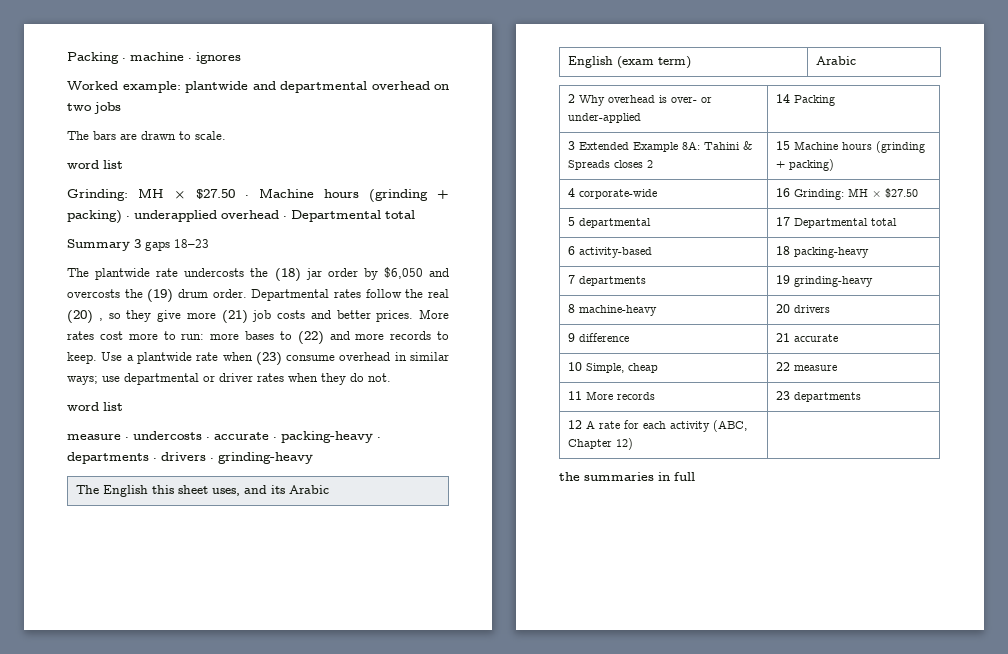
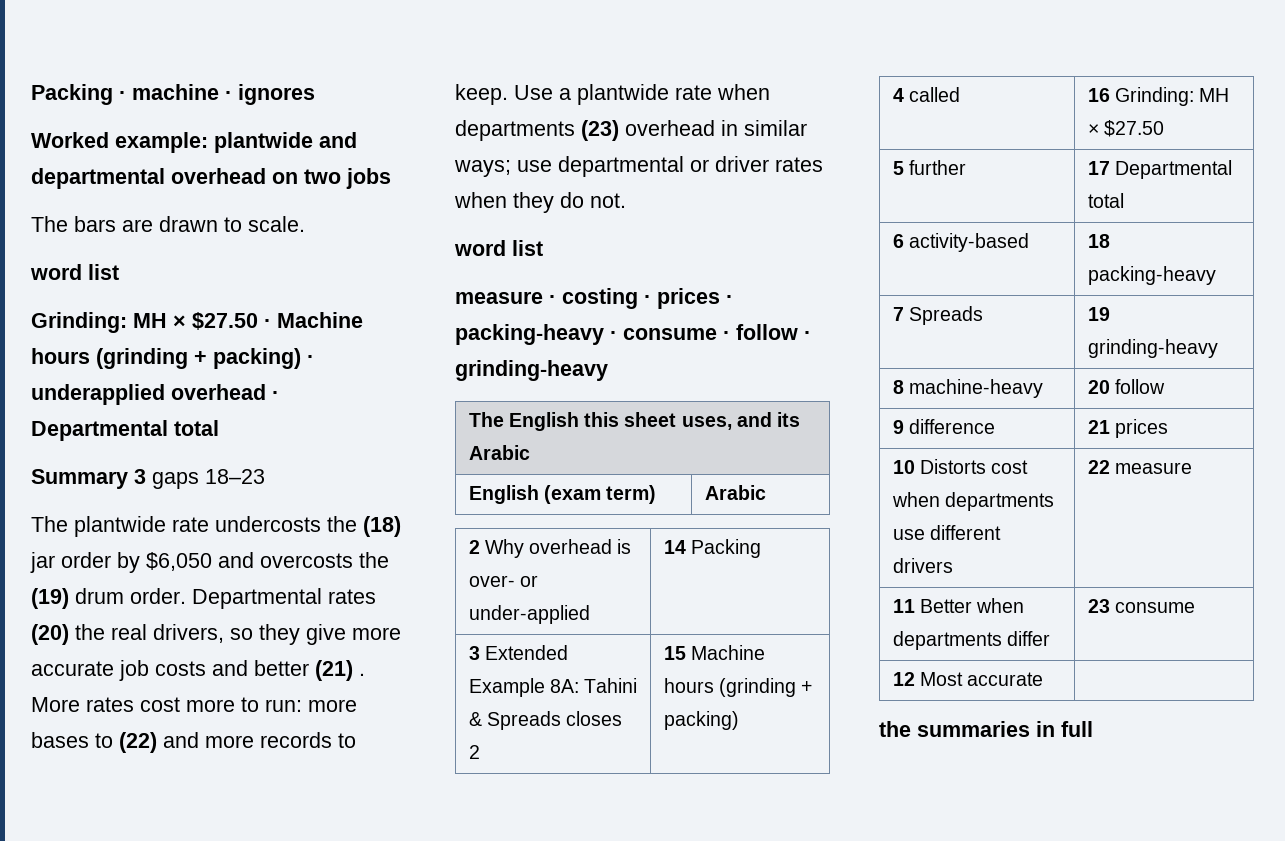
- Departmental rates follow the real (20) , so they give more (21) job costs and better prices.
+ Departmental rates (20) the real drivers, so they give more accurate job costs and better (21) .
- Use a plantwide rate when (23) consume overhead in similar ways; use departmental or driver rates when they do not.
+ Use a plantwide rate when departments (23) overhead in similar ways; use departmental or driver rates when they do not.
- measure · undercosts · accurate · packing-heavy · departments · drivers · grinding-heavy
+ measure · costing · prices · packing-heavy · consume · follow · grinding-heavy
- 4 corporate-wide | 16 Grinding: MH × $27.50
+ 4 called | 16 Grinding: MH × $27.50
- 5 departmental | 17 Departmental total
+ 5 further | 17 Departmental total
- 7 departments | 19 grinding-heavy
+ 7 Spreads | 19 grinding-heavy
- 8 machine-heavy | 20 drivers
+ 8 machine-heavy | 20 follow
- 9 difference | 21 accurate
+ 9 difference | 21 prices
- 10 Simple, cheap | 22 measure
+ 10 Distorts cost when departments use different drivers | 22 measure
- 11 More records | 23 departments
+ 11 Better when departments differ | 23 consume
- 12 A rate for each activity (ABC, Chapter 12) |
+ 12 Most accurate |

